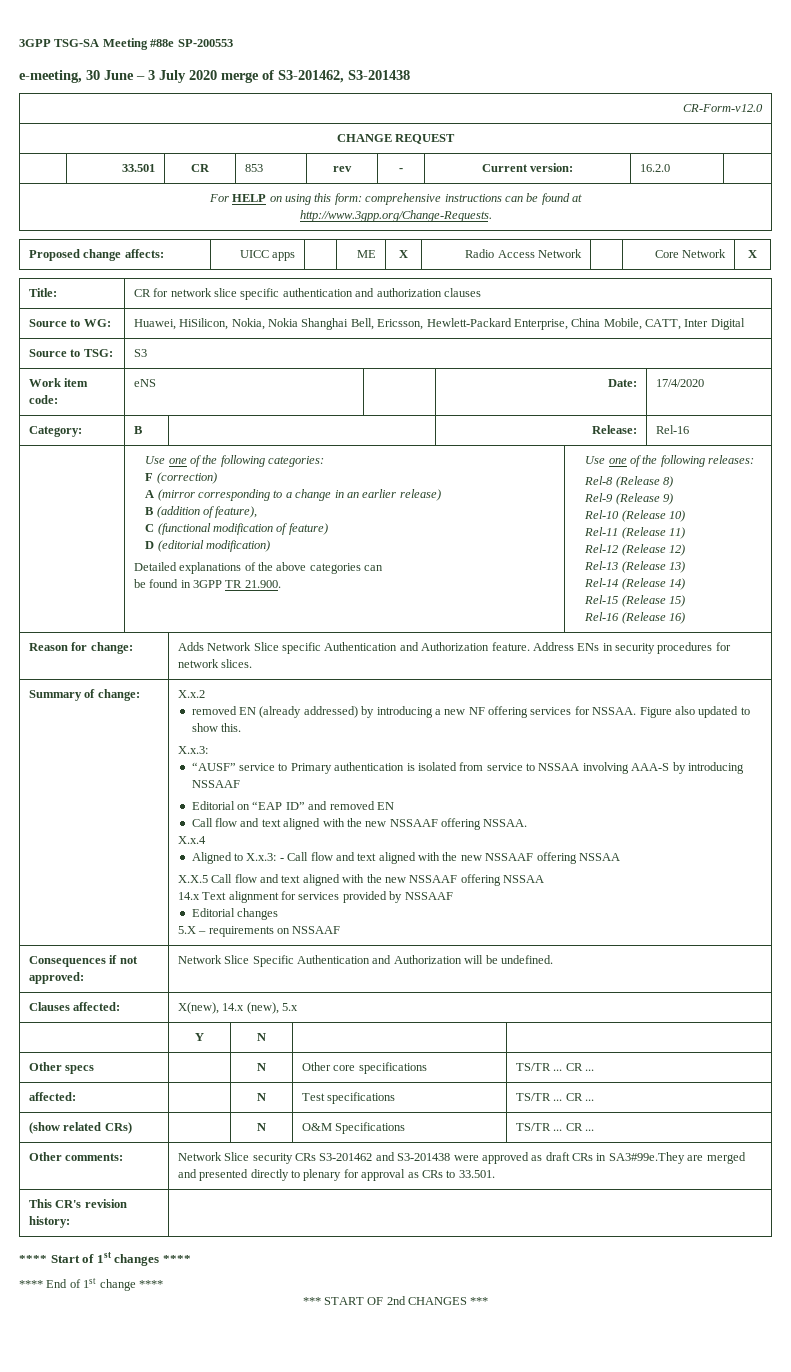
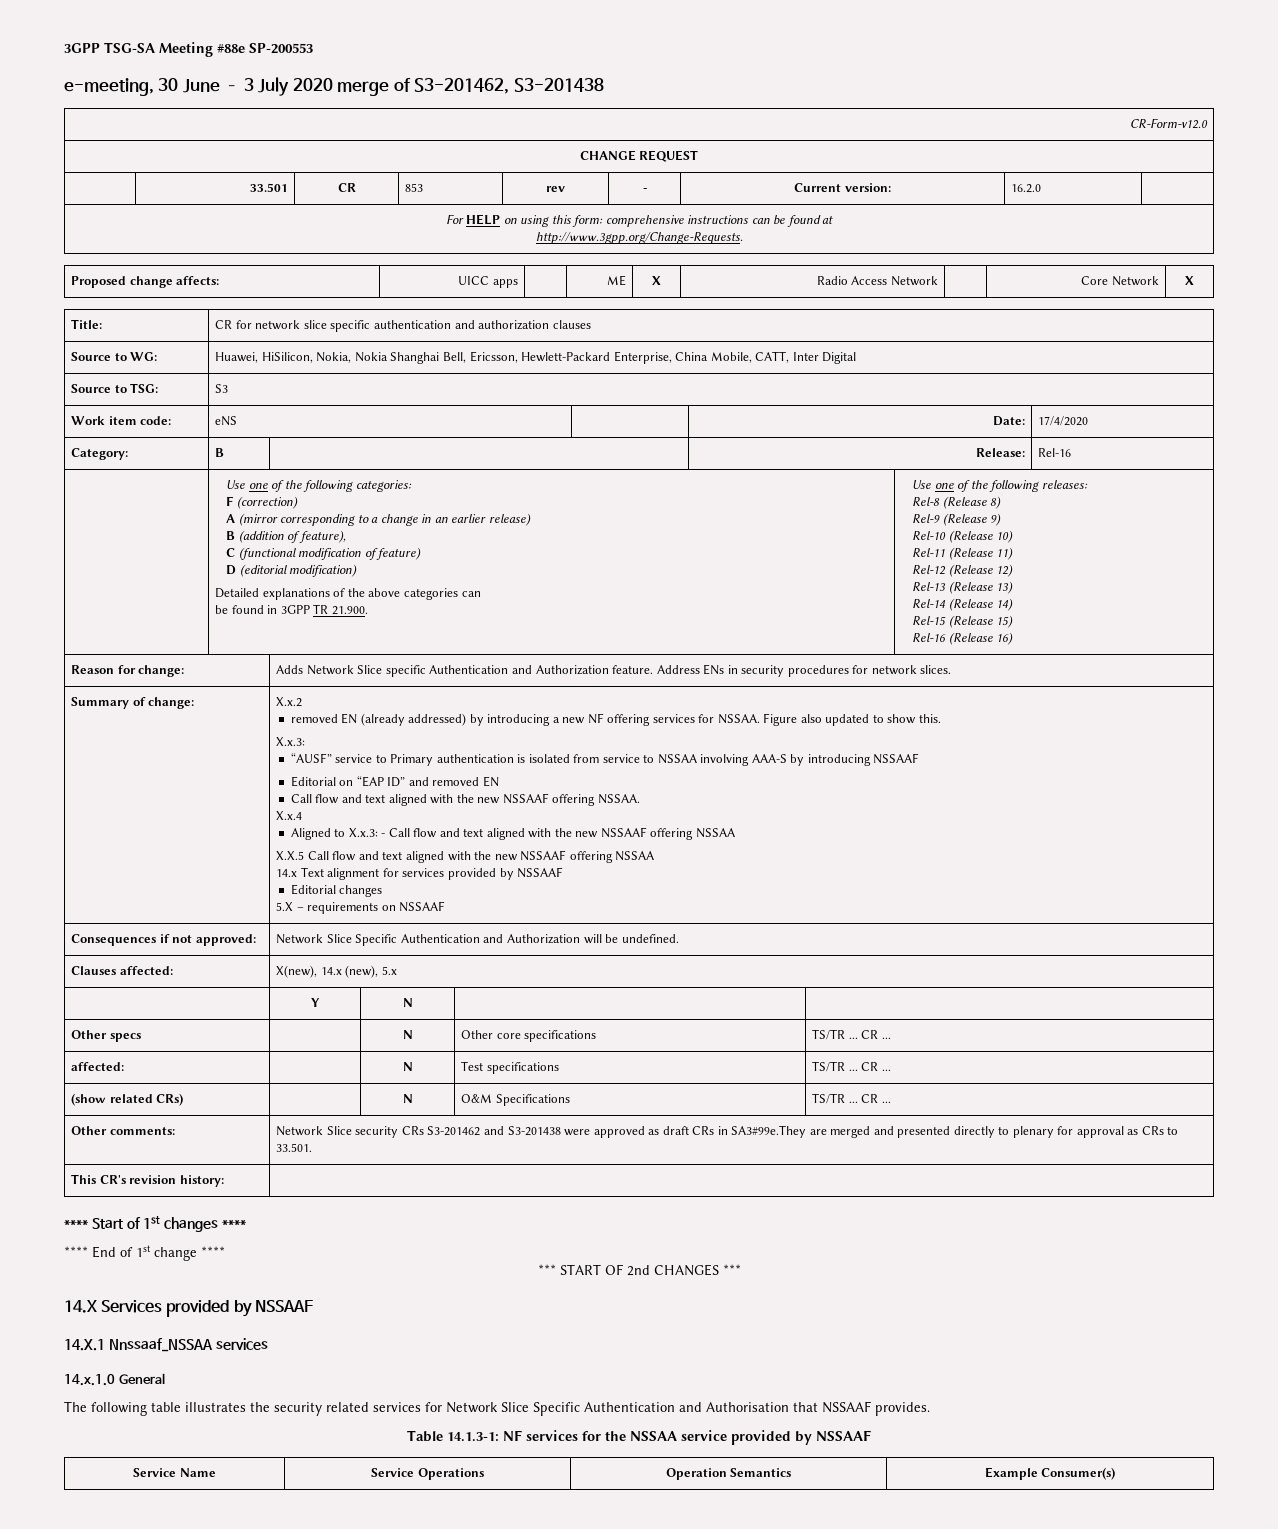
+ 14.X Services provided by NSSAAF
+ 14.X.1 Nnssaaf_NSSAA services
+ 14.x.1.0 General
+ The following table illustrates the security related services for Network Slice Specific Authentication and Authorisation that NSSAAF provides.
+ Table 14.1.3-1: NF services for the NSSAA service provided by NSSAAF
+ Service Name | Service Operations | Operation Semantics | Example Consumer(s)

